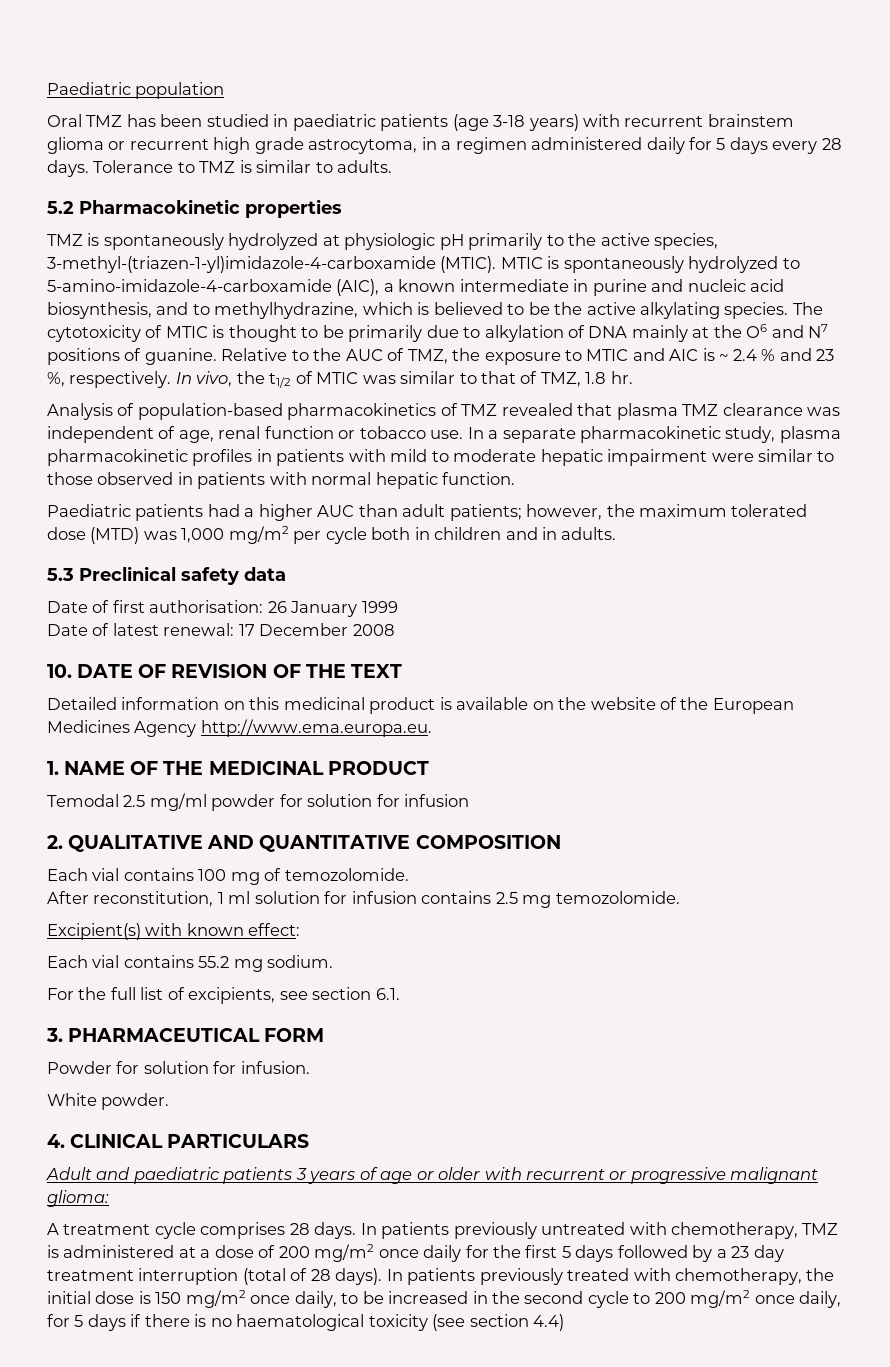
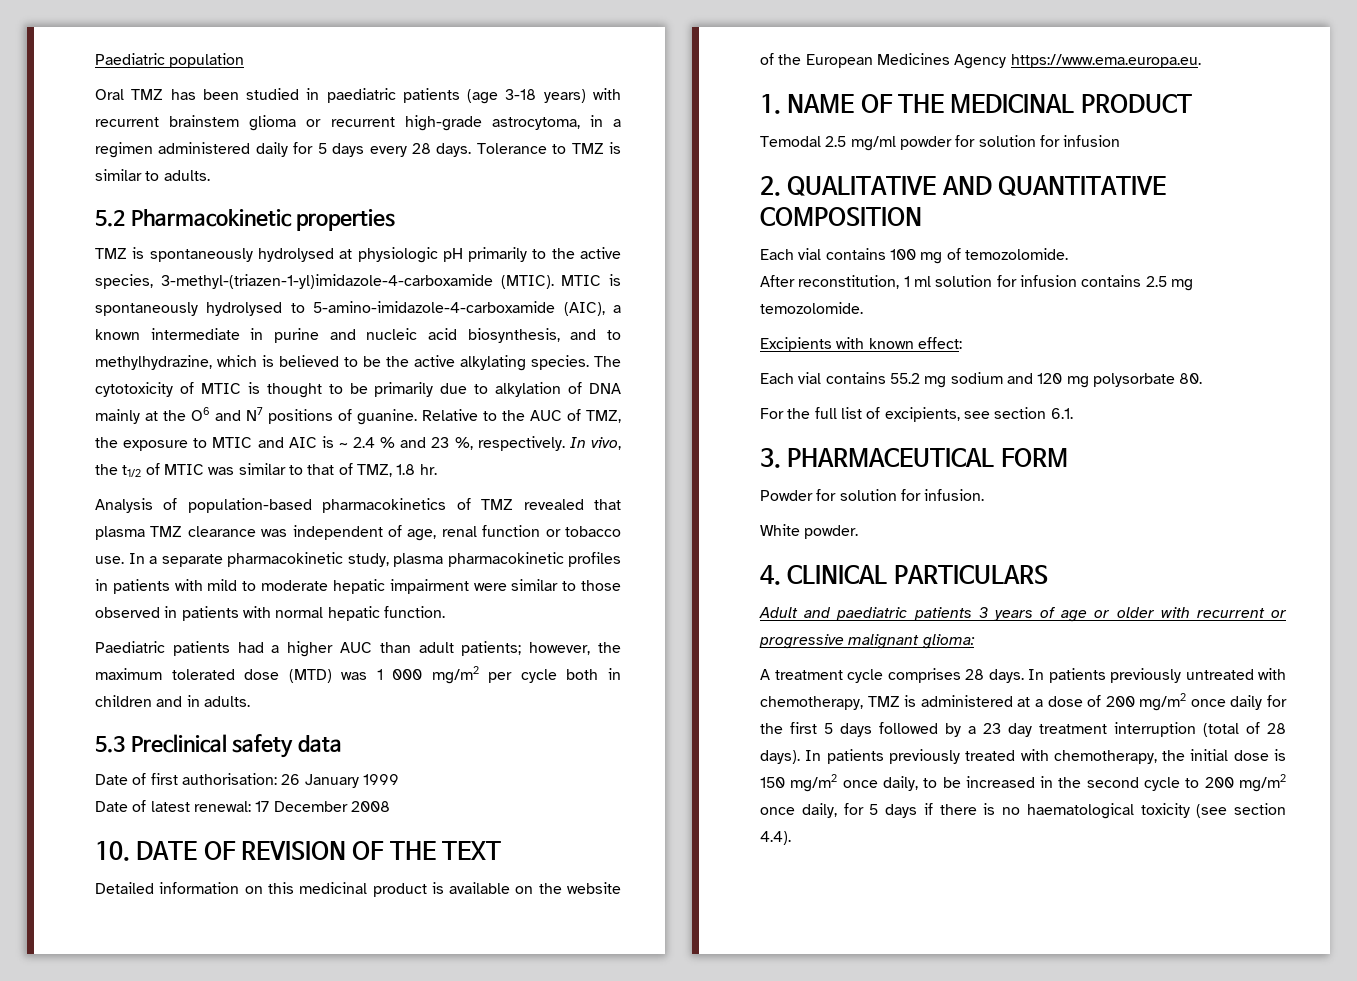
- Oral TMZ has been studied in paediatric patients (age 3-18 years) with recurrent brainstem glioma or recurrent high grade astrocytoma, in a regimen administered daily for 5 days every 28 days.
+ Oral TMZ has been studied in paediatric patients (age 3-18 years) with recurrent brainstem glioma or recurrent high-grade astrocytoma, in a regimen administered daily for 5 days every 28 days.
- TMZ is spontaneously hydrolyzed at physiologic pH primarily to the active species, 3-methyl-(triazen-1-yl)imidazole-4-carboxamide (MTIC).
+ TMZ is spontaneously hydrolysed at physiologic pH primarily to the active species, 3-methyl-(triazen-1-yl)imidazole-4-carboxamide (MTIC).
- MTIC is spontaneously hydrolyzed to 5-amino-imidazole-4-carboxamide (AIC), a known intermediate in purine and nucleic acid biosynthesis, and to methylhydrazine, which is believed to be the active alkylating species.
+ MTIC is spontaneously hydrolysed to 5-amino-imidazole-4-carboxamide (AIC), a known intermediate in purine and nucleic acid biosynthesis, and to methylhydrazine, which is believed to be the active alkylating species.
- Paediatric patients had a higher AUC than adult patients; however, the maximum tolerated dose (MTD) was 1,000 mg/m2 per cycle both in children and in adults.
+ Paediatric patients had a higher AUC than adult patients; however, the maximum tolerated dose (MTD) was 1 000 mg/m2 per cycle both in children and in adults.
- Detailed information on this medicinal product is available on the website of the European Medicines Agency http://www.ema.europa.eu.
+ Detailed information on this medicinal product is available on the website of the European Medicines Agency https://www.ema.europa.eu.
- Excipient(s) with known effect:
+ Excipients with known effect:
- Each vial contains 55.2 mg sodium.
+ Each vial contains 55.2 mg sodium and 120 mg polysorbate 80.
- In patients previously treated with chemotherapy, the initial dose is 150 mg/m2 once daily, to be increased in the second cycle to 200 mg/m2 once daily, for 5 days if there is no haematological toxicity (see section 4.4)
+ In patients previously treated with chemotherapy, the initial dose is 150 mg/m2 once daily, to be increased in the second cycle to 200 mg/m2 once daily, for 5 days if there is no haematological toxicity (see section 4.4).

